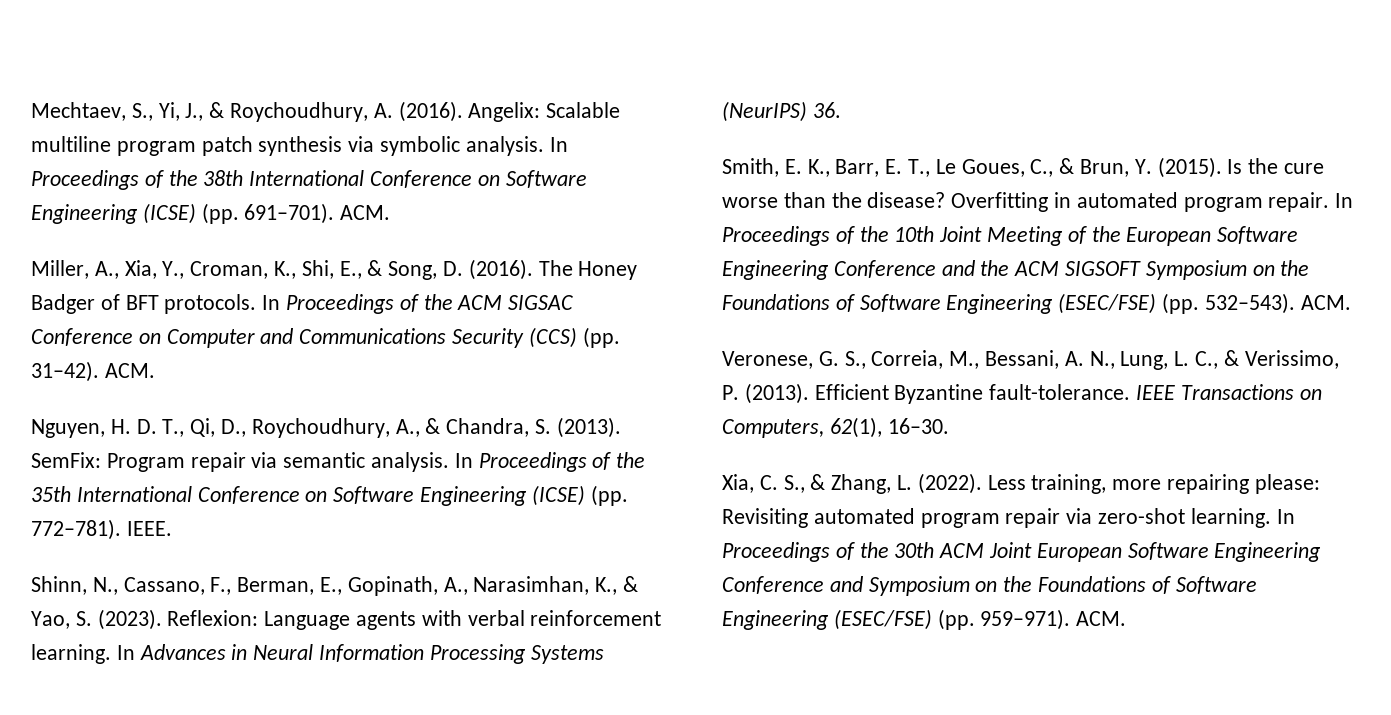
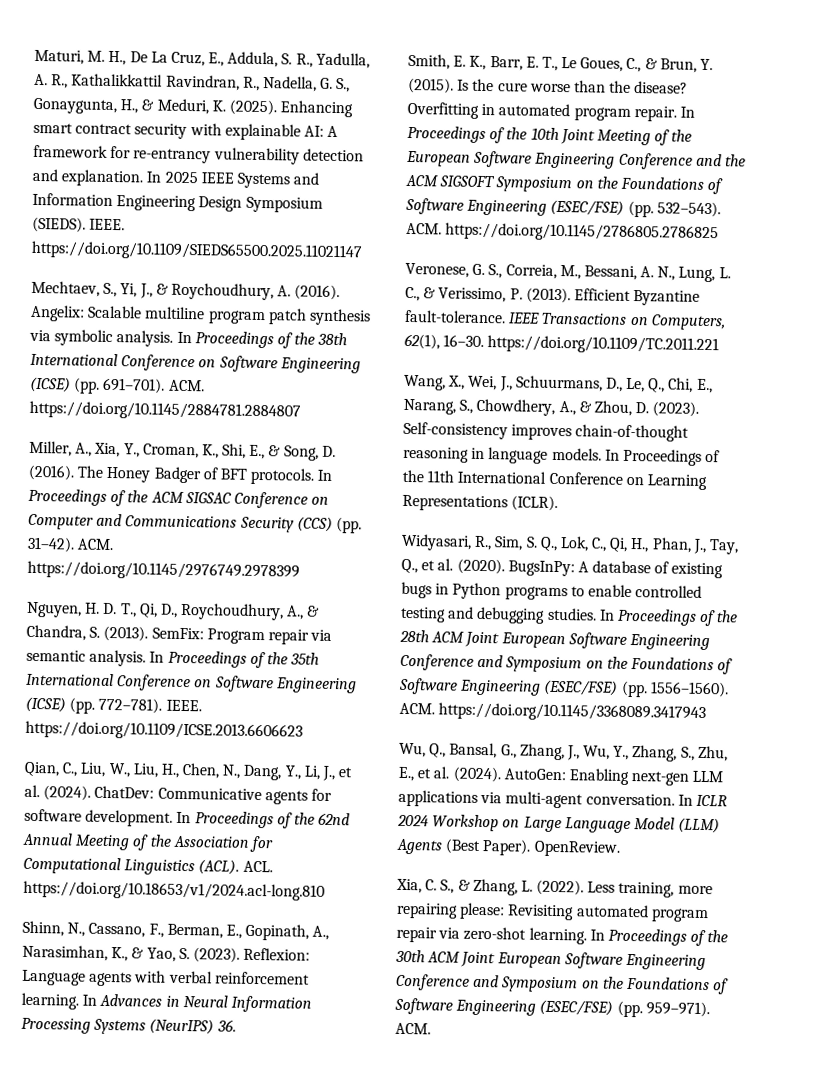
+ Maturi, M. H., De La Cruz, E., Addula, S. R., Yadulla, A. R., Kathalikkattil Ravindran, R., Nadella, G. S., Gonaygunta, H., & Meduri, K. (2025). Enhancing smart contract security with explainable AI: A framework for re-entrancy vulnerability detection and explanation. In 2025 IEEE Systems and Information Engineering Design Symposium (SIEDS). IEEE. https://doi.org/10.1109/SIEDS65500.2025.11021147
- In Proceedings of the 38th International Conference on Software Engineering (ICSE) (pp. 691–701). ACM.
+ In Proceedings of the 38th International Conference on Software Engineering (ICSE) (pp. 691–701). ACM. https://doi.org/10.1145/2884781.2884807
- In Proceedings of the ACM SIGSAC Conference on Computer and Communications Security (CCS) (pp. 31–42). ACM.
+ In Proceedings of the ACM SIGSAC Conference on Computer and Communications Security (CCS) (pp. 31–42). ACM. https://doi.org/10.1145/2976749.2978399
- IEEE.
+ IEEE. https://doi.org/10.1109/ICSE.2013.6606623
+ Qian, C., Liu, W., Liu, H., Chen, N., Dang, Y., Li, J., et al. (2024). ChatDev: Communicative agents for software development. In Proceedings of the 62nd Annual Meeting of the Association for Computational Linguistics (ACL). ACL. https://doi.org/10.18653/v1/2024.acl-long.810
- In Proceedings of the 10th Joint Meeting of the European Software Engineering Conference and the ACM SIGSOFT Symposium on the Foundations of Software Engineering (ESEC/FSE) (pp. 532–543). ACM.
+ In Proceedings of the 10th Joint Meeting of the European Software Engineering Conference and the ACM SIGSOFT Symposium on the Foundations of Software Engineering (ESEC/FSE) (pp. 532–543). ACM. https://doi.org/10.1145/2786805.2786825
- IEEE Transactions on Computers, 62(1), 16–30.
+ IEEE Transactions on Computers, 62(1), 16–30. https://doi.org/10.1109/TC.2011.221
+ Wang, X., Wei, J., Schuurmans, D., Le, Q., Chi, E., Narang, S., Chowdhery, A., & Zhou, D. (2023). Self-consistency improves chain-of-thought reasoning in language models. In Proceedings of the 11th International Conference on Learning Representations (ICLR).
+ Widyasari, R., Sim, S. Q., Lok, C., Qi, H., Phan, J., Tay, Q., et al. (2020). BugsInPy: A database of existing bugs in Python programs to enable controlled testing and debugging studies. In Proceedings of the 28th ACM Joint European Software Engineering Conference and Symposium on the Foundations of Software Engineering (ESEC/FSE) (pp. 1556–1560). ACM. https://doi.org/10.1145/3368089.3417943
+ Wu, Q., Bansal, G., Zhang, J., Wu, Y., Zhang, S., Zhu, E., et al. (2024). AutoGen: Enabling next-gen LLM applications via multi-agent conversation. In ICLR 2024 Workshop on Large Language Model (LLM) Agents (Best Paper). OpenReview.

